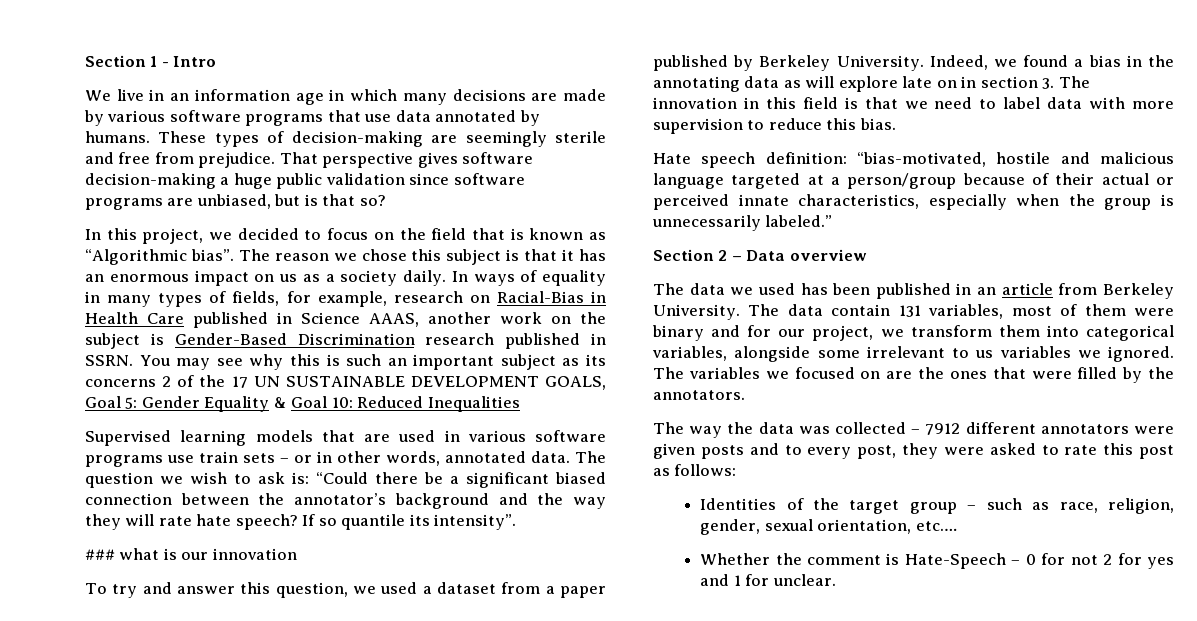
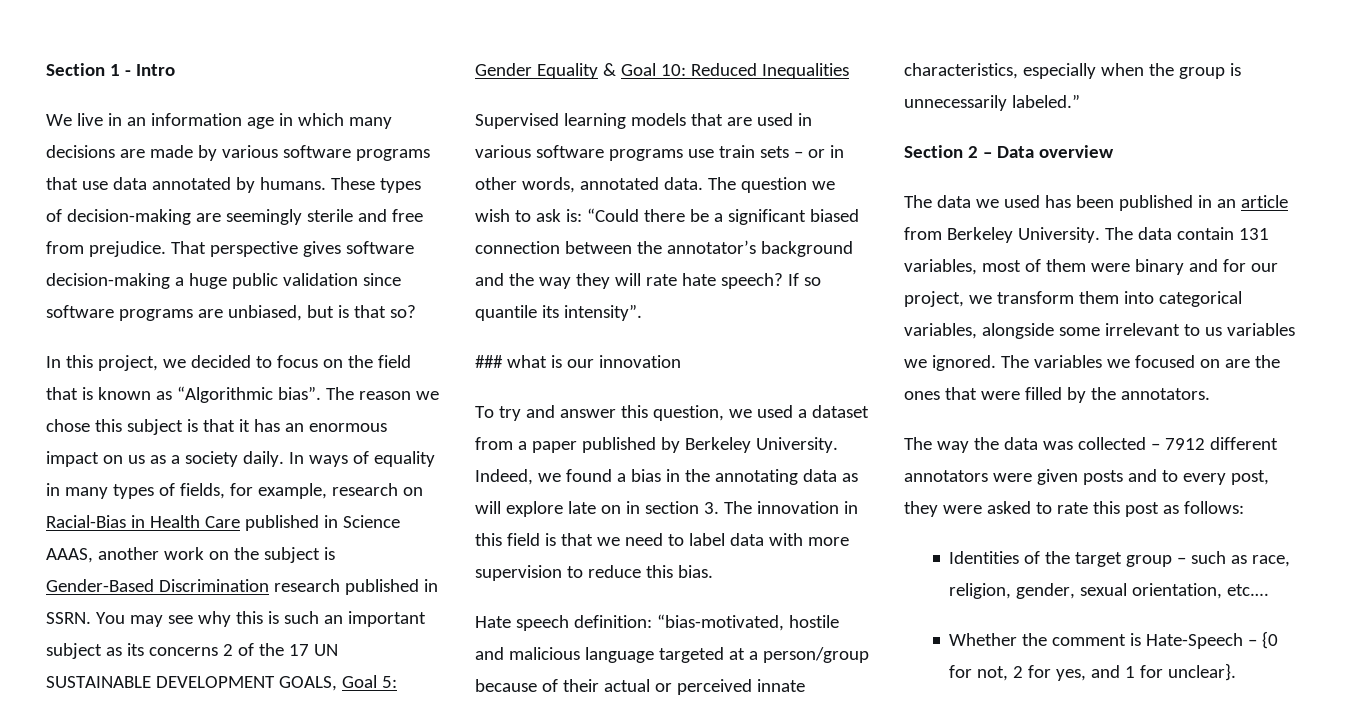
- Whether the comment is Hate-Speech – 0 for not 2 for yes and 1 for unclear.
+ Whether the comment is Hate-Speech – {0 for not, 2 for yes, and 1 for unclear}.

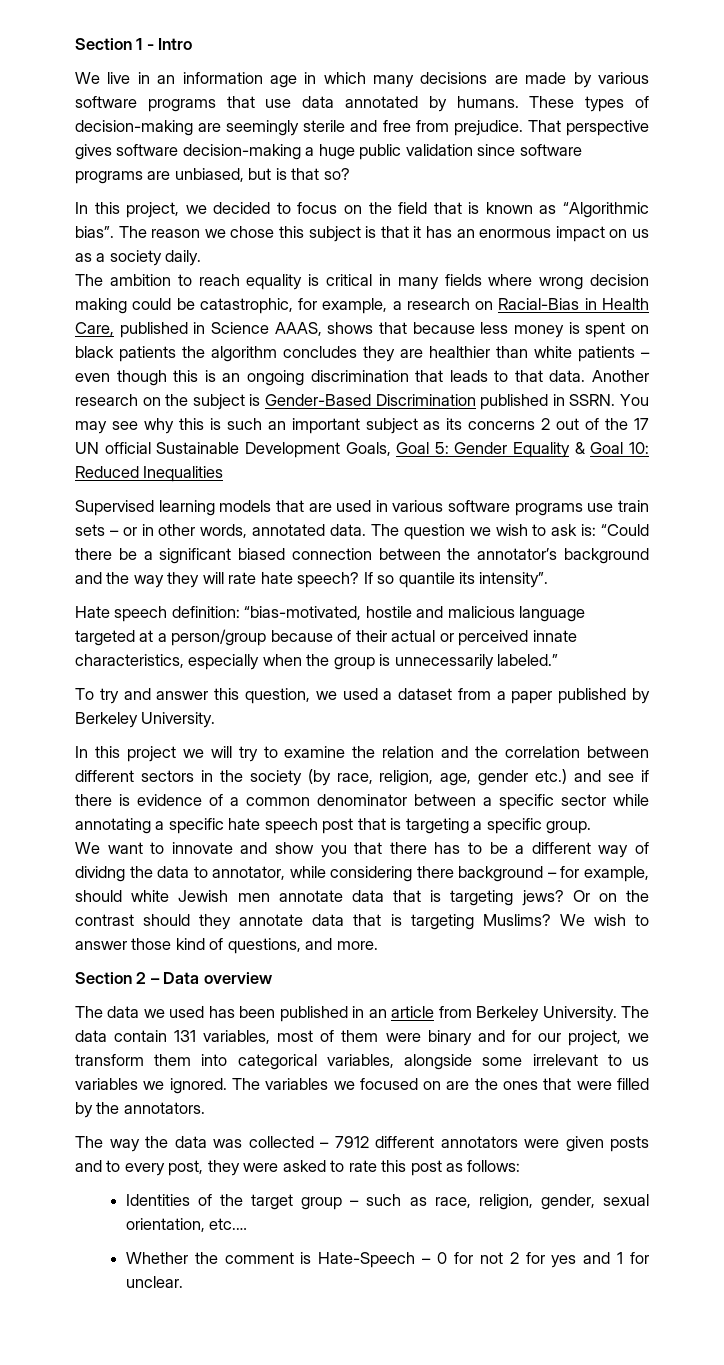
- The reason we chose this subject is that it has an enormous impact on us as a society daily. In ways of equality in many types of fields, for example, research on Racial-Bias in Health Care published in Science AAAS, another work on the subject is Gender-Based Discrimination research published in SSRN.
+ The reason we chose this subject is that it has an enormous impact on us as a society daily.
+ The ambition to reach equality is critical in many fields where wrong decision making could be catastrophic, for example, a research on Racial-Bias in Health Care, published in Science AAAS, shows that because less money is spent on black patients the algorithm concludes they are healthier than white patients – even though this is an ongoing discrimination that leads to that data. Another research on the subject is Gender-Based Discrimination published in SSRN.
- You may see why this is such an important subject as its concerns 2 of the 17 UN SUSTAINABLE DEVELOPMENT GOALS, Goal 5: Gender Equality & Goal 10: Reduced Inequalities
+ You may see why this is such an important subject as its concerns 2 out of the 17 UN official Sustainable Development Goals, Goal 5: Gender Equality & Goal 10: Reduced Inequalities
- ### what is our innovation
- To try and answer this question, we used a dataset from a paper published by Berkeley University. Indeed, we found a bias in the annotating data as will explore late on in section 3. The innovation in this field is that we need to label data with more supervision to reduce this bias.
+ To try and answer this question, we used a dataset from a paper published by Berkeley University.
+ In this project we will try to examine the relation and the correlation between different sectors in the society (by race, religion, age, gender etc.) and see if there is evidence of a common denominator between a specific sector while annotating a specific hate speech post that is targeting a specific group.
+ We want to innovate and show you that there has to be a different way of dividng the data to annotator, while considering there background – for example, should white Jewish men annotate data that is targeting jews? Or on the contrast should they annotate data that is targeting Muslims? We wish to answer those kind of questions, and more.
- Whether the comment is Hate-Speech – {0 for not, 2 for yes, and 1 for unclear}.
+ Whether the comment is Hate-Speech – 0 for not 2 for yes and 1 for unclear.

